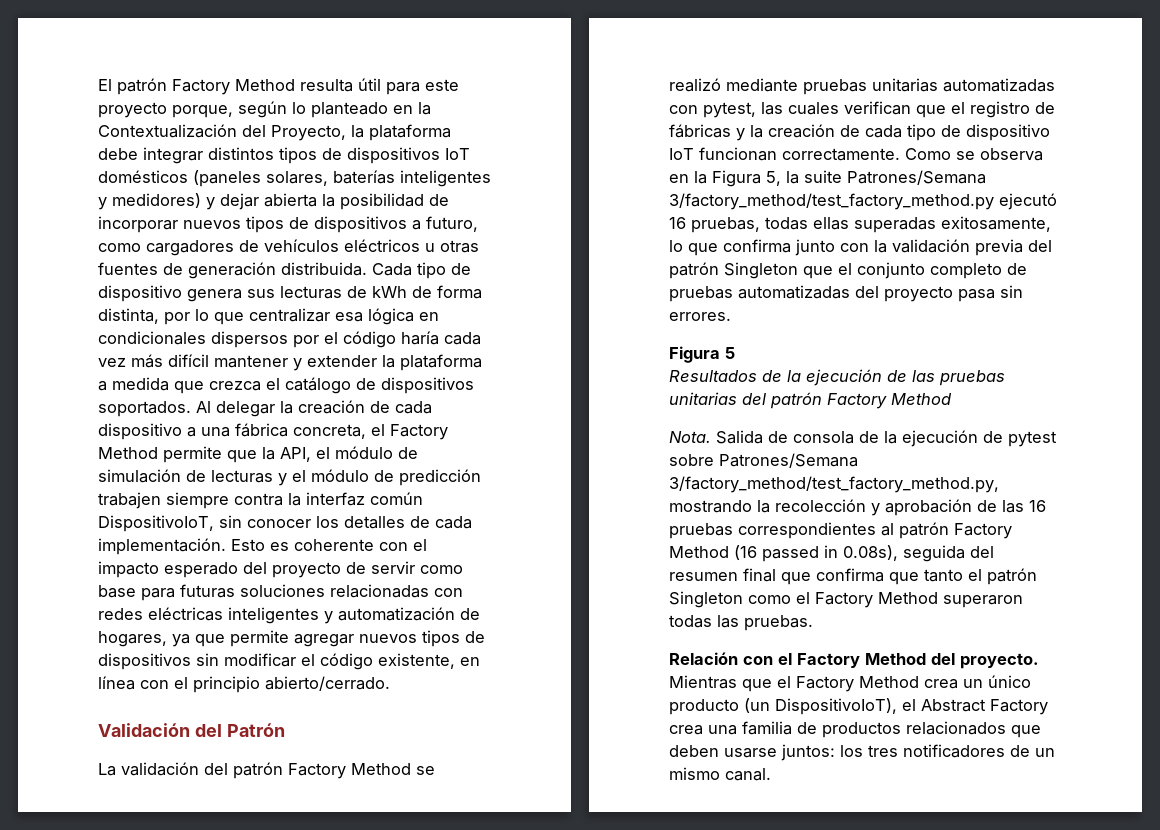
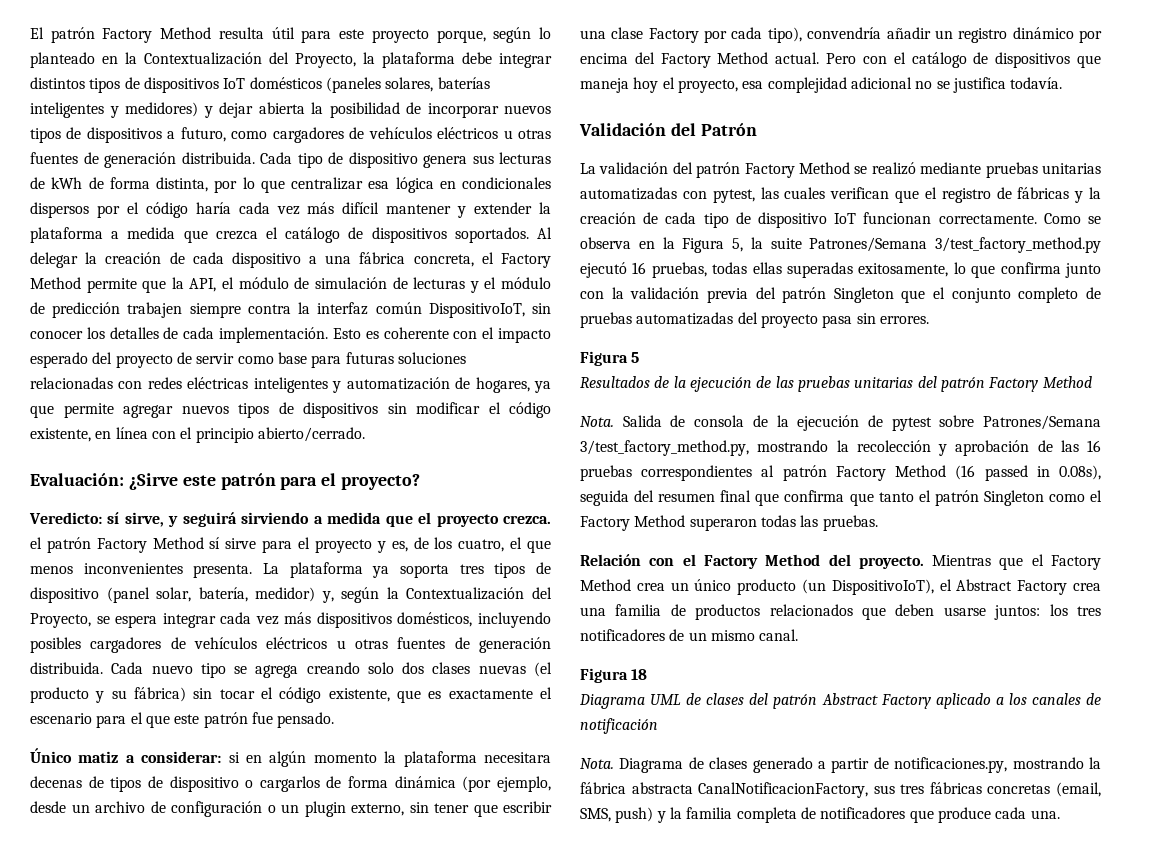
+ Evaluación: ¿Sirve este patrón para el proyecto?
+ Veredicto: sí sirve, y seguirá sirviendo a medida que el proyecto crezca. el patrón Factory Method sí sirve para el proyecto y es, de los cuatro, el que menos inconvenientes presenta. La plataforma ya soporta tres tipos de dispositivo (panel solar, batería, medidor) y, según la Contextualización del Proyecto, se espera integrar cada vez más dispositivos domésticos, incluyendo posibles cargadores de vehículos eléctricos u otras fuentes de generación distribuida. Cada nuevo tipo se agrega creando solo dos clases nuevas (el producto y su fábrica) sin tocar el código existente, que es exactamente el escenario para el que este patrón fue pensado.
+ Único matiz a considerar: si en algún momento la plataforma necesitara decenas de tipos de dispositivo o cargarlos de forma dinámica (por ejemplo, desde un archivo de configuración o un plugin externo, sin tener que escribir una clase Factory por cada tipo), convendría añadir un registro dinámico por encima del Factory Method actual. Pero con el catálogo de dispositivos que maneja hoy el proyecto, esa complejidad adicional no se justifica todavía.
- Como se observa en la Figura 5, la suite Patrones/Semana 3/factory_method/test_factory_method.py ejecutó 16 pruebas, todas ellas superadas exitosamente, lo que confirma junto con la validación previa del patrón Singleton que el conjunto completo de pruebas automatizadas del proyecto pasa sin errores.
+ Como se observa en la Figura 5, la suite Patrones/Semana 3/test_factory_method.py ejecutó 16 pruebas, todas ellas superadas exitosamente, lo que confirma junto con la validación previa del patrón Singleton que el conjunto completo de pruebas automatizadas del proyecto pasa sin errores.
- Salida de consola de la ejecución de pytest sobre Patrones/Semana 3/factory_method/test_factory_method.py, mostrando la recolección y aprobación de las 16 pruebas correspondientes al patrón Factory Method (16 passed in 0.08s), seguida del resumen final que confirma que tanto el patrón Singleton como el Factory Method superaron todas las pruebas.
+ Salida de consola de la ejecución de pytest sobre Patrones/Semana 3/test_factory_method.py, mostrando la recolección y aprobación de las 16 pruebas correspondientes al patrón Factory Method (16 passed in 0.08s), seguida del resumen final que confirma que tanto el patrón Singleton como el Factory Method superaron todas las pruebas.
+ Figura 18
+ Diagrama UML de clases del patrón Abstract Factory aplicado a los canales de notificación
+ Nota. Diagrama de clases generado a partir de notificaciones.py, mostrando la fábrica abstracta CanalNotificacionFactory, sus tres fábricas concretas (email, SMS, push) y la familia completa de notificadores que produce cada una.

